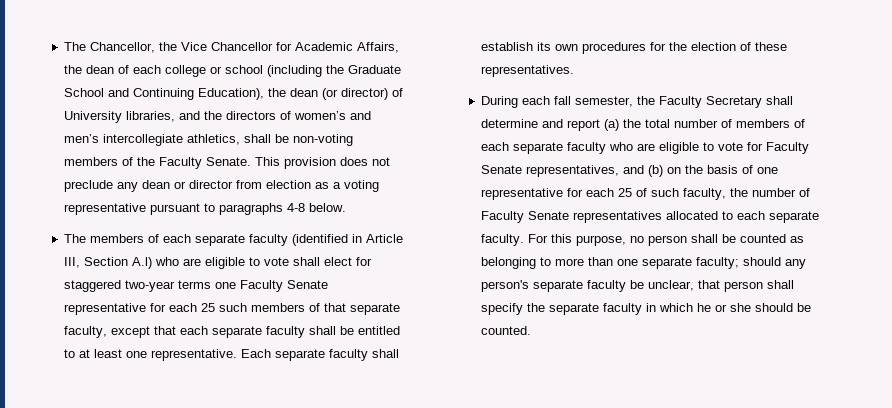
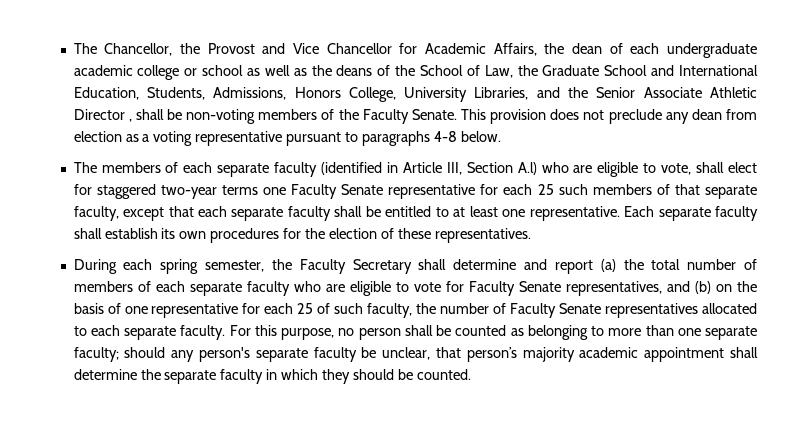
- The Chancellor, the Vice Chancellor for Academic Affairs, the dean of each college or school (including the Graduate School and Continuing Education), the dean (or director) of University libraries, and the directors of women’s and men’s intercollegiate athletics, shall be non-voting members of the Faculty Senate.
+ The Chancellor, the Provost and Vice Chancellor for Academic Affairs, the dean of each undergraduate academic college or school as well as the deans of the School of Law, the Graduate School and International Education, Students, Admissions, Honors College, University Libraries, and the Senior Associate Athletic Director , shall be non-voting members of the Faculty Senate.
- This provision does not preclude any dean or director from election as a voting representative pursuant to paragraphs 4-8 below.
+ This provision does not preclude any dean from election as a voting representative pursuant to paragraphs 4-8 below.
- The members of each separate faculty (identified in Article III, Section A.l) who are eligible to vote shall elect for staggered two-year terms one Faculty Senate representative for each 25 such members of that separate faculty, except that each separate faculty shall be entitled to at least one representative.
+ The members of each separate faculty (identified in Article III, Section A.l) who are eligible to vote, shall elect for staggered two-year terms one Faculty Senate representative for each 25 such members of that separate faculty, except that each separate faculty shall be entitled to at least one representative.
- During each fall semester, the Faculty Secretary shall determine and report (a) the total number of members of each separate faculty who are eligible to vote for Faculty Senate representatives, and (b) on the basis of one representative for each 25 of such faculty, the number of Faculty Senate representatives allocated to each separate faculty.
+ During each spring semester, the Faculty Secretary shall determine and report (a) the total number of members of each separate faculty who are eligible to vote for Faculty Senate representatives, and (b) on the basis of one representative for each 25 of such faculty, the number of Faculty Senate representatives allocated to each separate faculty.
- For this purpose, no person shall be counted as belonging to more than one separate faculty; should any person's separate faculty be unclear, that person shall specify the separate faculty in which he or she should be counted.
+ For this purpose, no person shall be counted as belonging to more than one separate faculty; should any person's separate faculty be unclear, that person’s majority academic appointment shall determine the separate faculty in which they should be counted.

